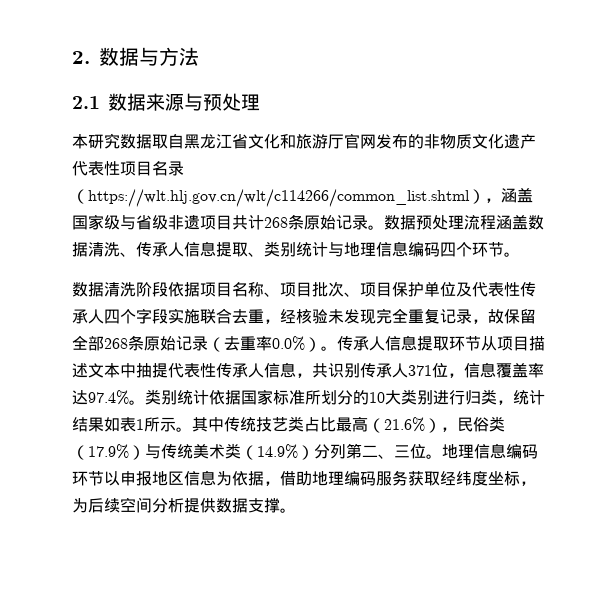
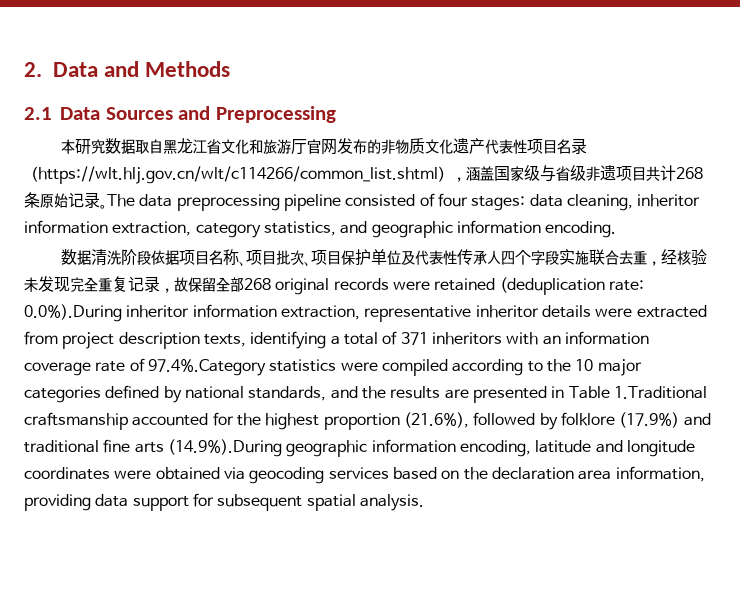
- 2.数据与方法
- 2.1数据来源与预处理
+ 2. Data and Methods
+ 2.1 Data Sources and Preprocessing
- 数据预处理流程涵盖数据清洗、传承人信息提取、类别统计与地理信息编码四个环节。
+ The data preprocessing pipeline consisted of four stages: data cleaning, inheritor information extraction, category statistics, and geographic information encoding.
- 数据清洗阶段依据项目名称、项目批次、项目保护单位及代表性传承人四个字段实施联合去重，经核验未发现完全重复记录，故保留全部268条原始记录（去重率0.0%）。传承人信息提取环节从项目描述文本中抽提代表性传承人信息，共识别传承人371位，信息覆盖率达97.4%。类别统计依据国家标准所划分的10大类别进行归类，统计结果如表1所示。其中传统技艺类占比最高（21.6%），民俗类（17.9%）与传统美术类（14.9%）分列第二、三位。地理信息编码环节以申报地区信息为依据，借助地理编码服务获取经纬度坐标，为后续空间分析提供数据支撑。
+ 数据清洗阶段依据项目名称、项目批次、项目保护单位及代表性传承人四个字段实施联合去重，经核验未发现完全重复记录，故保留全部268 original records were retained (deduplication rate: 0.0%).During inheritor information extraction, representative inheritor details were extracted from project description texts, identifying a total of 371 inheritors with an information coverage rate of 97.4%.Category statistics were compiled according to the 10 major categories defined by national standards, and the results are presented in Table 1.Traditional craftsmanship accounted for the highest proportion (21.6%), followed by folklore (17.9%) and traditional fine arts (14.9%).During geographic information encoding, latitude and longitude coordinates were obtained via geocoding services based on the declaration area information, providing data support for subsequent spatial analysis.

